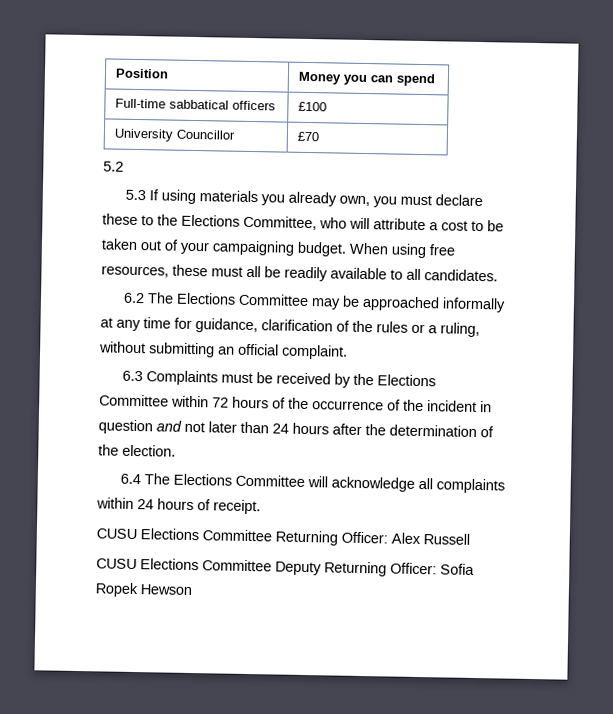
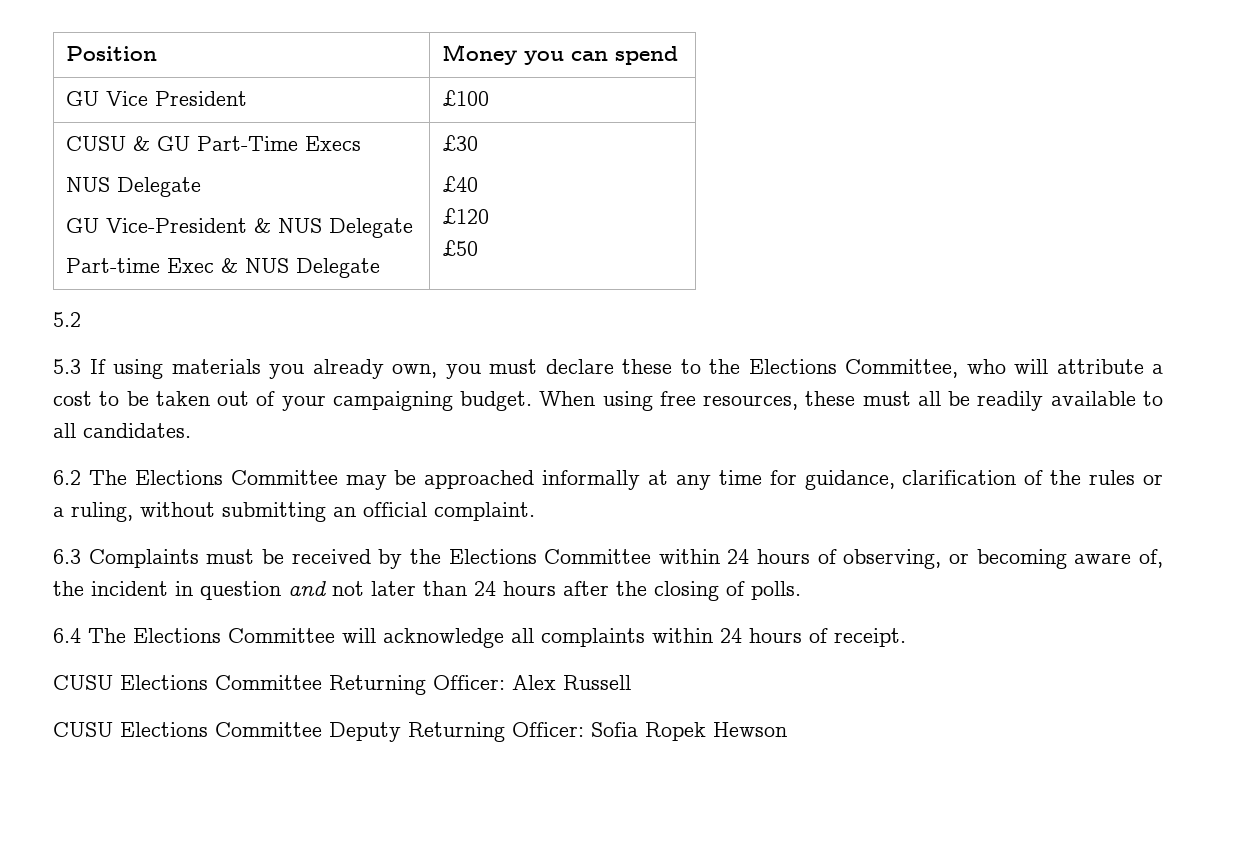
- Full-time sabbatical officers | £100
- University Councillor | £70
+ GU Vice President | £100
+ CUSU & GU Part-Time Execs
+ NUS Delegate
+ GU Vice-President & NUS Delegate
+ Part-time Exec & NUS Delegate | £30
+ £40
+ £120
+ £50
- 6.3 Complaints must be received by the Elections Committee within 72 hours of the occurrence of the incident in question and not later than 24 hours after the determination of the election.
+ 6.3 Complaints must be received by the Elections Committee within 24 hours of observing, or becoming aware of, the incident in question and not later than 24 hours after the closing of polls.

